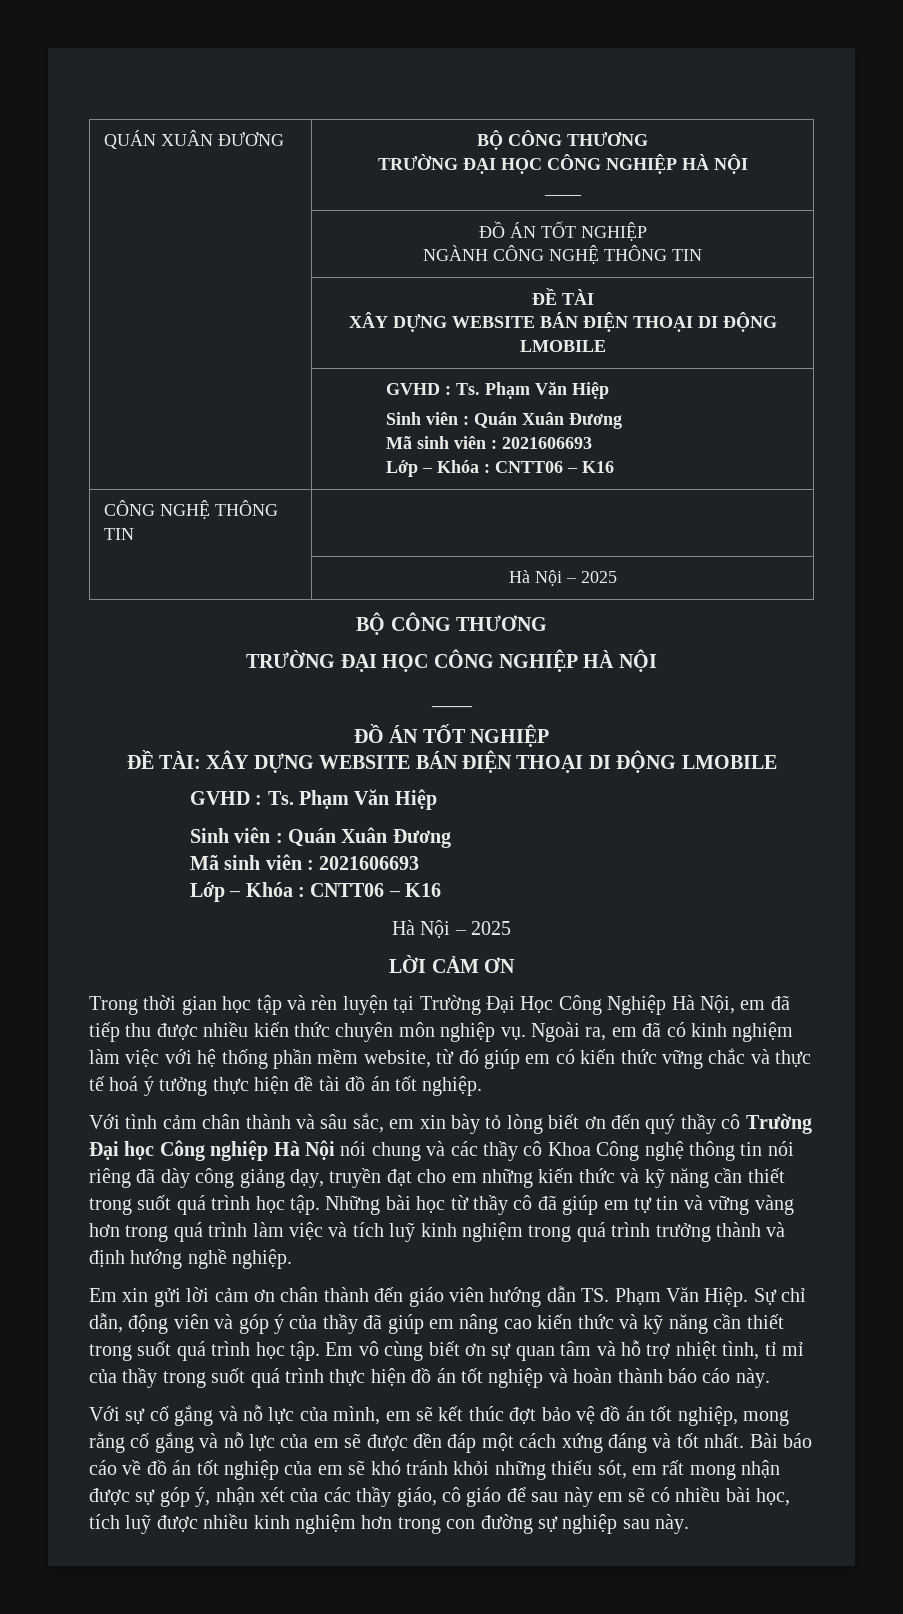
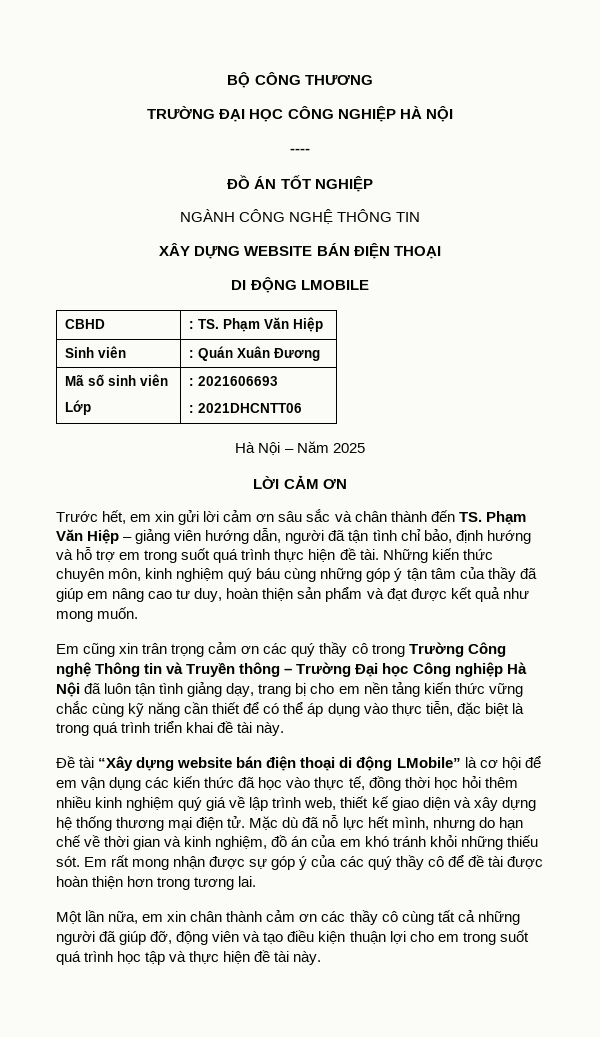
- QUÁN XUÂN ĐƯƠNG | BỘ CÔNG THƯƠNG
- TRƯỜNG ĐẠI HỌC CÔNG NGHIỆP HÀ NỘI
- ____
- | ĐỒ ÁN TỐT NGHIỆP
- NGÀNH CÔNG NGHỆ THÔNG TIN
- | ĐỀ TÀI
- XÂY DỰNG WEBSITE BÁN ĐIỆN THOẠI DI ĐỘNG LMOBILE
- | GVHD : Ts. Phạm Văn Hiệp
- Sinh viên : Quán Xuân Đương
- Mã sinh viên : 2021606693
- Lớp – Khóa : CNTT06 – K16
- CÔNG NGHỆ THÔNG TIN |
- | Hà Nội – 2025
  BỘ CÔNG THƯƠNG
  TRƯỜNG ĐẠI HỌC CÔNG NGHIỆP HÀ NỘI
- ____
+ ----
  ĐỒ ÁN TỐT NGHIỆP
- ĐỀ TÀI: XÂY DỰNG WEBSITE BÁN ĐIỆN THOẠI DI ĐỘNG LMOBILE
- GVHD : Ts. Phạm Văn Hiệp
- Sinh viên : Quán Xuân Đương
- Mã sinh viên : 2021606693
- Lớp – Khóa : CNTT06 – K16
- Hà Nội – 2025
+ NGÀNH CÔNG NGHỆ THÔNG TIN
+ XÂY DỰNG WEBSITE BÁN ĐIỆN THOẠI
+ DI ĐỘNG LMOBILE
+ CBHD | : TS. Phạm Văn Hiệp
+ Sinh viên | : Quán Xuân Đương
+ Mã số sinh viên
+ Lớp | : 2021606693
+ : 2021DHCNTT06
+ Hà Nội – Năm 2025
- Trong thời gian học tập và rèn luyện tại Trường Đại Học Công Nghiệp Hà Nội, em đã tiếp thu được nhiều kiến thức chuyên môn nghiệp vụ. Ngoài ra, em đã có kinh nghiệm làm việc với hệ thống phần mềm website, từ đó giúp em có kiến thức vững chắc và thực tế hoá ý tưởng thực hiện đề tài đồ án tốt nghiệp.
- Với tình cảm chân thành và sâu sắc, em xin bày tỏ lòng biết ơn đến quý thầy cô Trường Đại học Công nghiệp Hà Nội nói chung và các thầy cô Khoa Công nghệ thông tin nói riêng đã dày công giảng dạy, truyền đạt cho em những kiến thức và kỹ năng cần thiết trong suốt quá trình học tập. Những bài học từ thầy cô đã giúp em tự tin và vững vàng hơn trong quá trình làm việc và tích luỹ kinh nghiệm trong quá trình trưởng thành và định hướng nghề nghiệp.
- Em xin gửi lời cảm ơn chân thành đến giáo viên hướng dẫn TS. Phạm Văn Hiệp. Sự chỉ dẫn, động viên và góp ý của thầy đã giúp em nâng cao kiến thức và kỹ năng cần thiết trong suốt quá trình học tập. Em vô cùng biết ơn sự quan tâm và hỗ trợ nhiệt tình, tỉ mỉ của thầy trong suốt quá trình thực hiện đồ án tốt nghiệp và hoàn thành báo cáo này.
- Với sự cố gắng và nỗ lực của mình, em sẽ kết thúc đợt bảo vệ đồ án tốt nghiệp, mong rằng cố gắng và nỗ lực của em sẽ được đền đáp một cách xứng đáng và tốt nhất. Bài báo cáo về đồ án tốt nghiệp của em sẽ khó tránh khỏi những thiếu sót, em rất mong nhận được sự góp ý, nhận xét của các thầy giáo, cô giáo để sau này em sẽ có nhiều bài học, tích luỹ được nhiều kinh nghiệm hơn trong con đường sự nghiệp sau này.
+ Trước hết, em xin gửi lời cảm ơn sâu sắc và chân thành đến TS. Phạm Văn Hiệp – giảng viên hướng dẫn, người đã tận tình chỉ bảo, định hướng và hỗ trợ em trong suốt quá trình thực hiện đề tài. Những kiến thức chuyên môn, kinh nghiệm quý báu cùng những góp ý tận tâm của thầy đã giúp em nâng cao tư duy, hoàn thiện sản phẩm và đạt được kết quả như mong muốn.
+ Em cũng xin trân trọng cảm ơn các quý thầy cô trong Trường Công nghệ Thông tin và Truyền thông – Trường Đại học Công nghiệp Hà Nội đã luôn tận tình giảng dạy, trang bị cho em nền tảng kiến thức vững chắc cùng kỹ năng cần thiết để có thể áp dụng vào thực tiễn, đặc biệt là trong quá trình triển khai đề tài này.
+ Đề tài “Xây dựng website bán điện thoại di động LMobile” là cơ hội để em vận dụng các kiến thức đã học vào thực tế, đồng thời học hỏi thêm nhiều kinh nghiệm quý giá về lập trình web, thiết kế giao diện và xây dựng hệ thống thương mại điện tử. Mặc dù đã nỗ lực hết mình, nhưng do hạn chế về thời gian và kinh nghiệm, đồ án của em khó tránh khỏi những thiếu sót. Em rất mong nhận được sự góp ý của các quý thầy cô để đề tài được hoàn thiện hơn trong tương lai.
+ Một lần nữa, em xin chân thành cảm ơn các thầy cô cùng tất cả những người đã giúp đỡ, động viên và tạo điều kiện thuận lợi cho em trong suốt quá trình học tập và thực hiện đề tài này.

